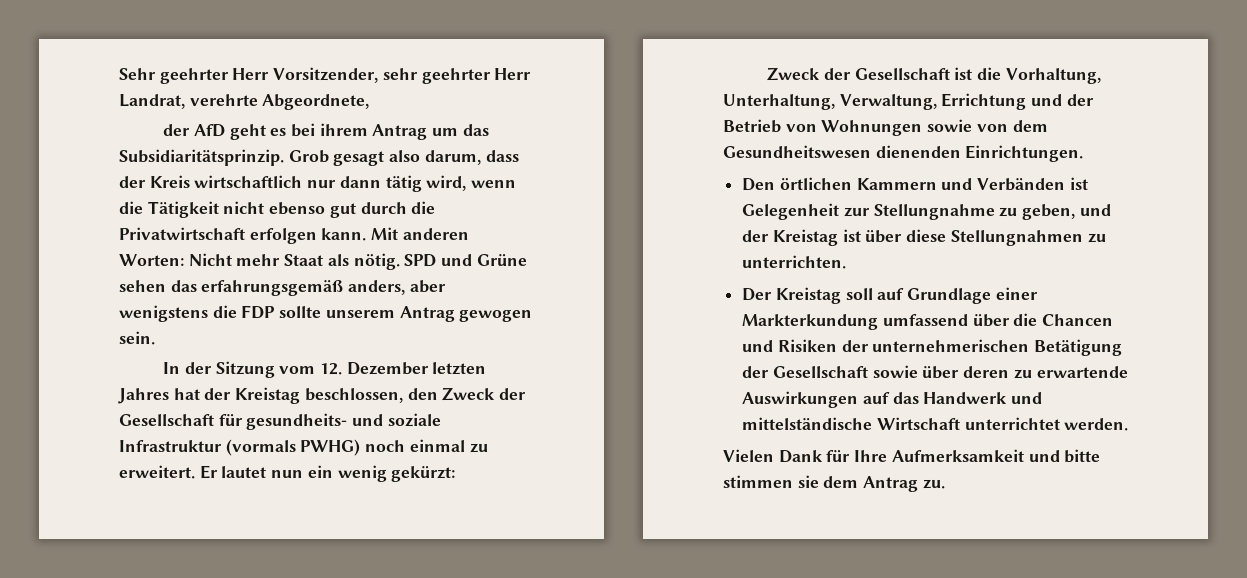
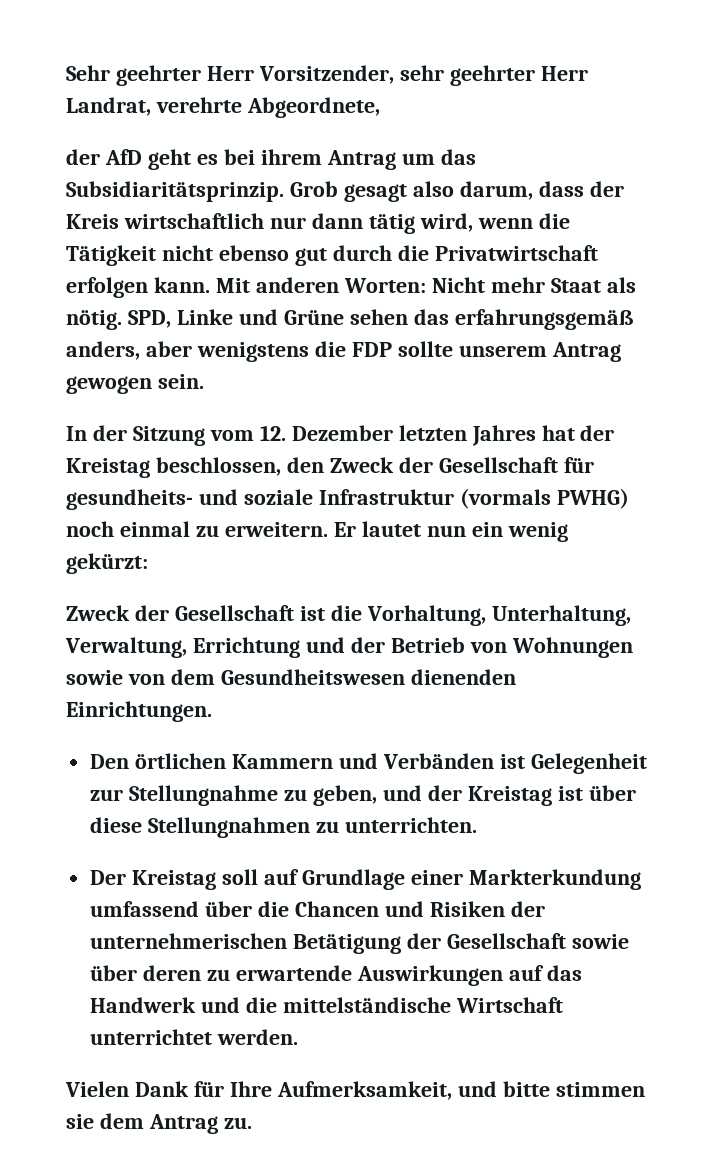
- SPD und Grüne sehen das erfahrungsgemäß anders, aber wenigstens die FDP sollte unserem Antrag gewogen sein.
+ SPD, Linke und Grüne sehen das erfahrungsgemäß anders, aber wenigstens die FDP sollte unserem Antrag gewogen sein.
- In der Sitzung vom 12. Dezember letzten Jahres hat der Kreistag beschlossen, den Zweck der Gesellschaft für gesundheits- und soziale Infrastruktur (vormals PWHG) noch einmal zu erweitert.
+ In der Sitzung vom 12. Dezember letzten Jahres hat der Kreistag beschlossen, den Zweck der Gesellschaft für gesundheits- und soziale Infrastruktur (vormals PWHG) noch einmal zu erweitern.
- Der Kreistag soll auf Grundlage einer Markterkundung umfassend über die Chancen und Risiken der unternehmerischen Betätigung der Gesellschaft sowie über deren zu erwartende Auswirkungen auf das Handwerk und mittelständische Wirtschaft unterrichtet werden.
+ Der Kreistag soll auf Grundlage einer Markterkundung umfassend über die Chancen und Risiken der unternehmerischen Betätigung der Gesellschaft sowie über deren zu erwartende Auswirkungen auf das Handwerk und die mittelständische Wirtschaft unterrichtet werden.
- Vielen Dank für Ihre Aufmerksamkeit und bitte stimmen sie dem Antrag zu.
+ Vielen Dank für Ihre Aufmerksamkeit, und bitte stimmen sie dem Antrag zu.

